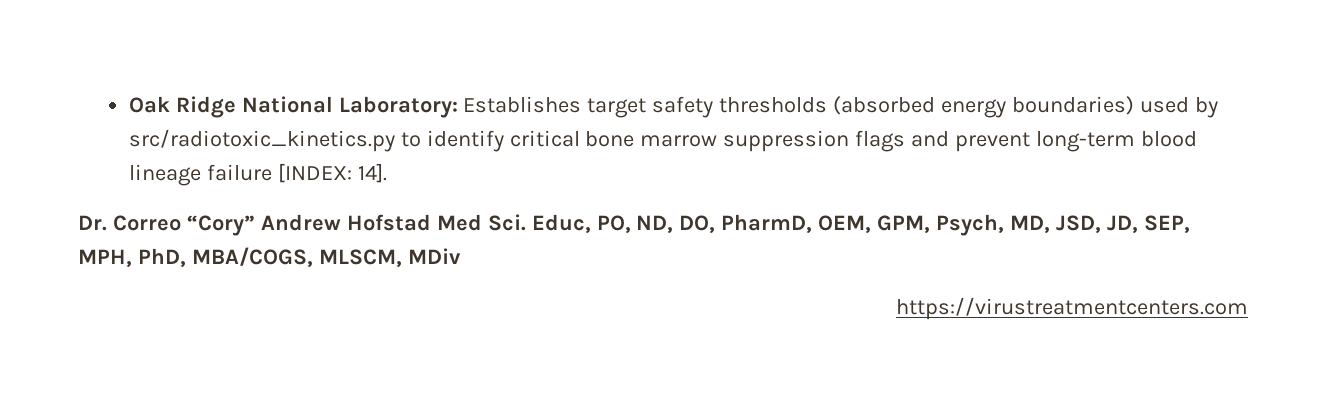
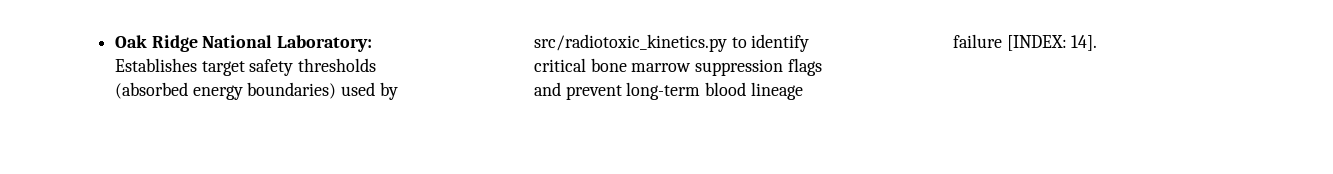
- Dr. Correo “Cory” Andrew Hofstad Med Sci. Educ, PO, ND, DO, PharmD, OEM, GPM, Psych, MD, JSD, JD, SEP, MPH, PhD, MBA/COGS, MLSCM, MDiv
- https://virustreatmentcenters.com

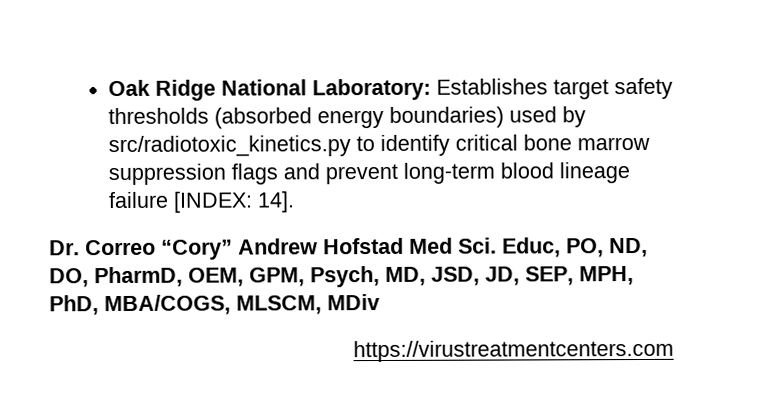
+ Dr. Correo “Cory” Andrew Hofstad Med Sci. Educ, PO, ND, DO, PharmD, OEM, GPM, Psych, MD, JSD, JD, SEP, MPH, PhD, MBA/COGS, MLSCM, MDiv
+ https://virustreatmentcenters.com

